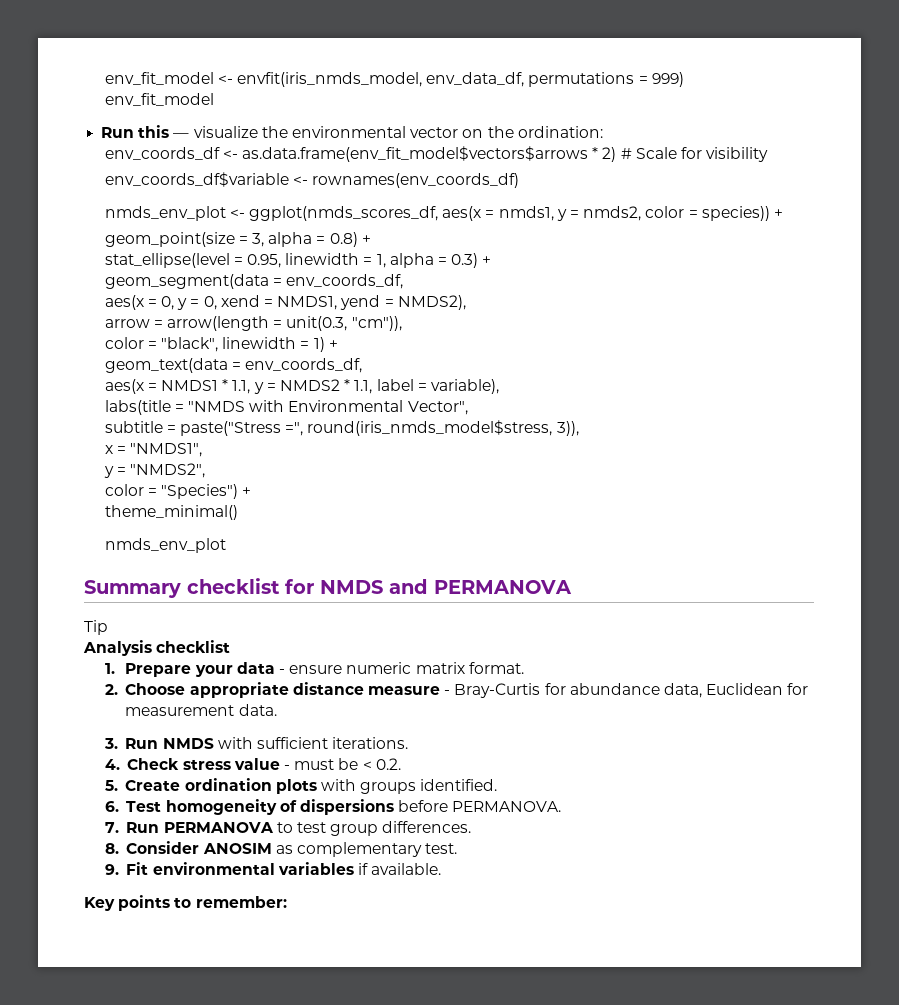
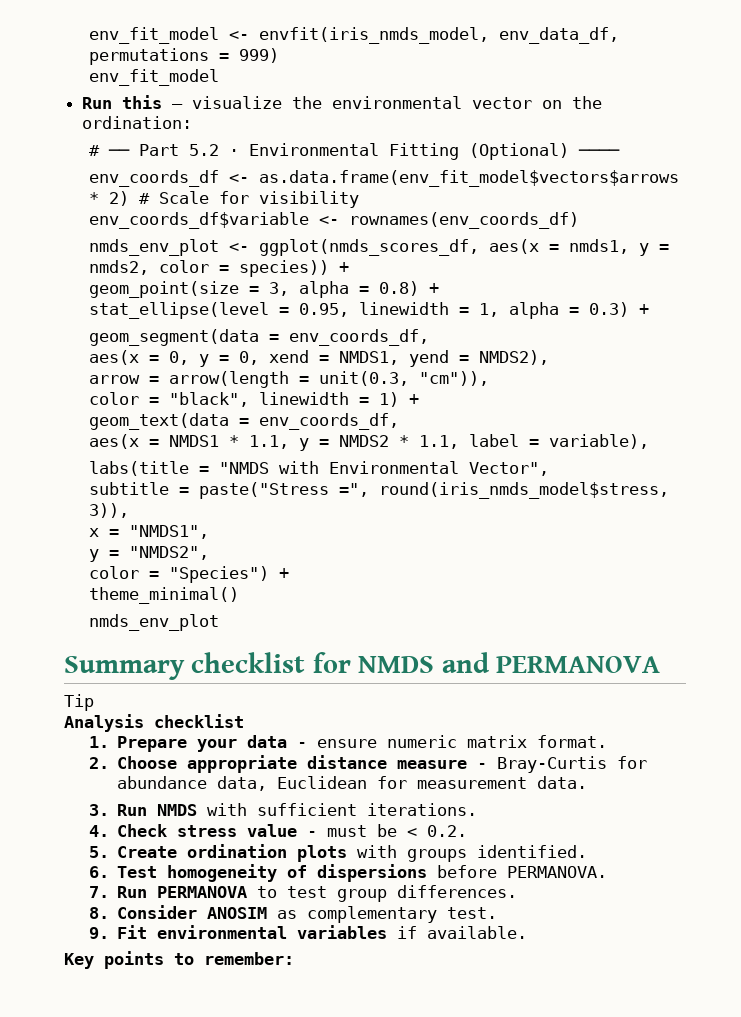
+ # ── Part 5.2 · Environmental Fitting (Optional) ────

